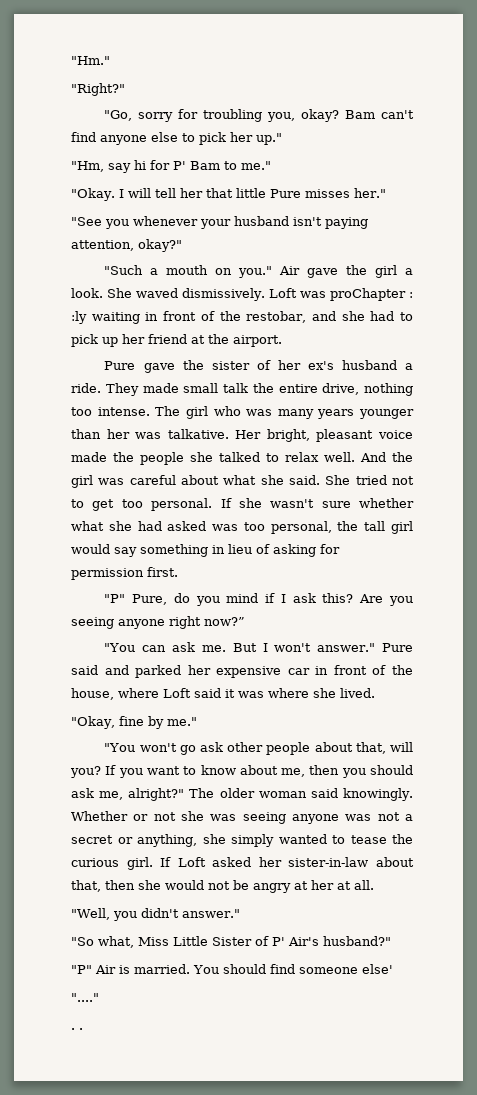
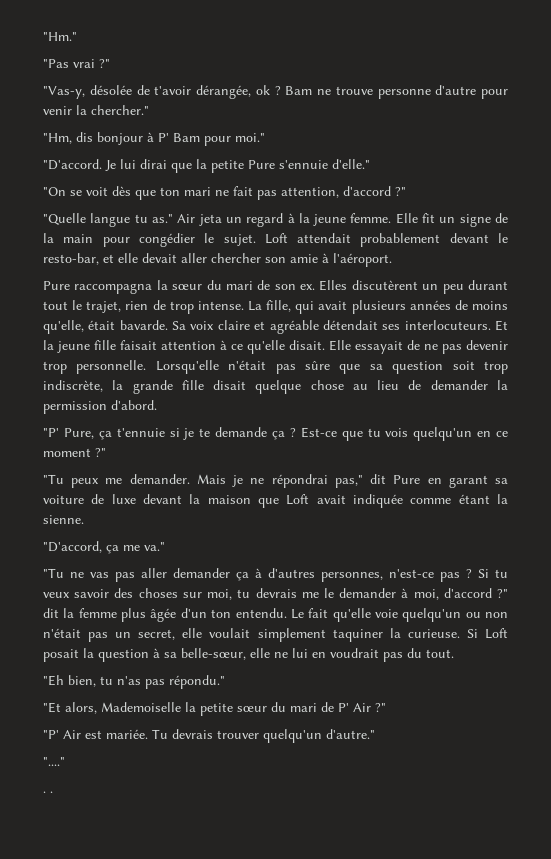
- "Right?"
- "Go, sorry for troubling you, okay? Bam can't find anyone else to pick her up."
- "Hm, say hi for P' Bam to me."
- "Okay. I will tell her that little Pure misses her."
- "See you whenever your husband isn't paying attention, okay?"
- "Such a mouth on you." Air gave the girl a look. She waved dismissively. Loft was proChapter : :ly waiting in front of the restobar, and she had to pick up her friend at the airport.
- Pure gave the sister of her ex's husband a ride. They made small talk the entire drive, nothing too intense. The girl who was many years younger than her was talkative. Her bright, pleasant voice made the people she talked to relax well. And the girl was careful about what she said. She tried not to get too personal. If she wasn't sure whether what she had asked was too personal, the tall girl would say something in lieu of asking for permission first.
- "P" Pure, do you mind if I ask this? Are you seeing anyone right now?”
- "You can ask me. But I won't answer." Pure said and parked her expensive car in front of the house, where Loft said it was where she lived.
- "Okay, fine by me."
- "You won't go ask other people about that, will you? If you want to know about me, then you should ask me, alright?" The older woman said knowingly. Whether or not she was seeing anyone was not a secret or anything, she simply wanted to tease the curious girl. If Loft asked her sister-in-law about that, then she would not be angry at her at all.
- "Well, you didn't answer."
- "So what, Miss Little Sister of P' Air's husband?"
- "P" Air is married. You should find someone else'
+ "Pas vrai ?"
+ "Vas-y, désolée de t'avoir dérangée, ok ? Bam ne trouve personne d'autre pour venir la chercher."
+ "Hm, dis bonjour à P' Bam pour moi."
+ "D'accord. Je lui dirai que la petite Pure s'ennuie d'elle."
+ "On se voit dès que ton mari ne fait pas attention, d'accord ?"
+ "Quelle langue tu as." Air jeta un regard à la jeune femme. Elle fit un signe de la main pour congédier le sujet. Loft attendait probablement devant le resto-bar, et elle devait aller chercher son amie à l'aéroport.
+ Pure raccompagna la sœur du mari de son ex. Elles discutèrent un peu durant tout le trajet, rien de trop intense. La fille, qui avait plusieurs années de moins qu'elle, était bavarde. Sa voix claire et agréable détendait ses interlocuteurs. Et la jeune fille faisait attention à ce qu'elle disait. Elle essayait de ne pas devenir trop personnelle. Lorsqu'elle n'était pas sûre que sa question soit trop indiscrète, la grande fille disait quelque chose au lieu de demander la permission d'abord.
+ "P' Pure, ça t'ennuie si je te demande ça ? Est-ce que tu vois quelqu'un en ce moment ?"
+ "Tu peux me demander. Mais je ne répondrai pas," dit Pure en garant sa voiture de luxe devant la maison que Loft avait indiquée comme étant la sienne.
+ "D'accord, ça me va."
+ "Tu ne vas pas aller demander ça à d'autres personnes, n'est-ce pas ? Si tu veux savoir des choses sur moi, tu devrais me le demander à moi, d'accord ?" dit la femme plus âgée d'un ton entendu. Le fait qu'elle voie quelqu'un ou non n'était pas un secret, elle voulait simplement taquiner la curieuse. Si Loft posait la question à sa belle-sœur, elle ne lui en voudrait pas du tout.
+ "Eh bien, tu n'as pas répondu."
+ "Et alors, Mademoiselle la petite sœur du mari de P' Air ?"
+ "P' Air est mariée. Tu devrais trouver quelqu'un d'autre."

